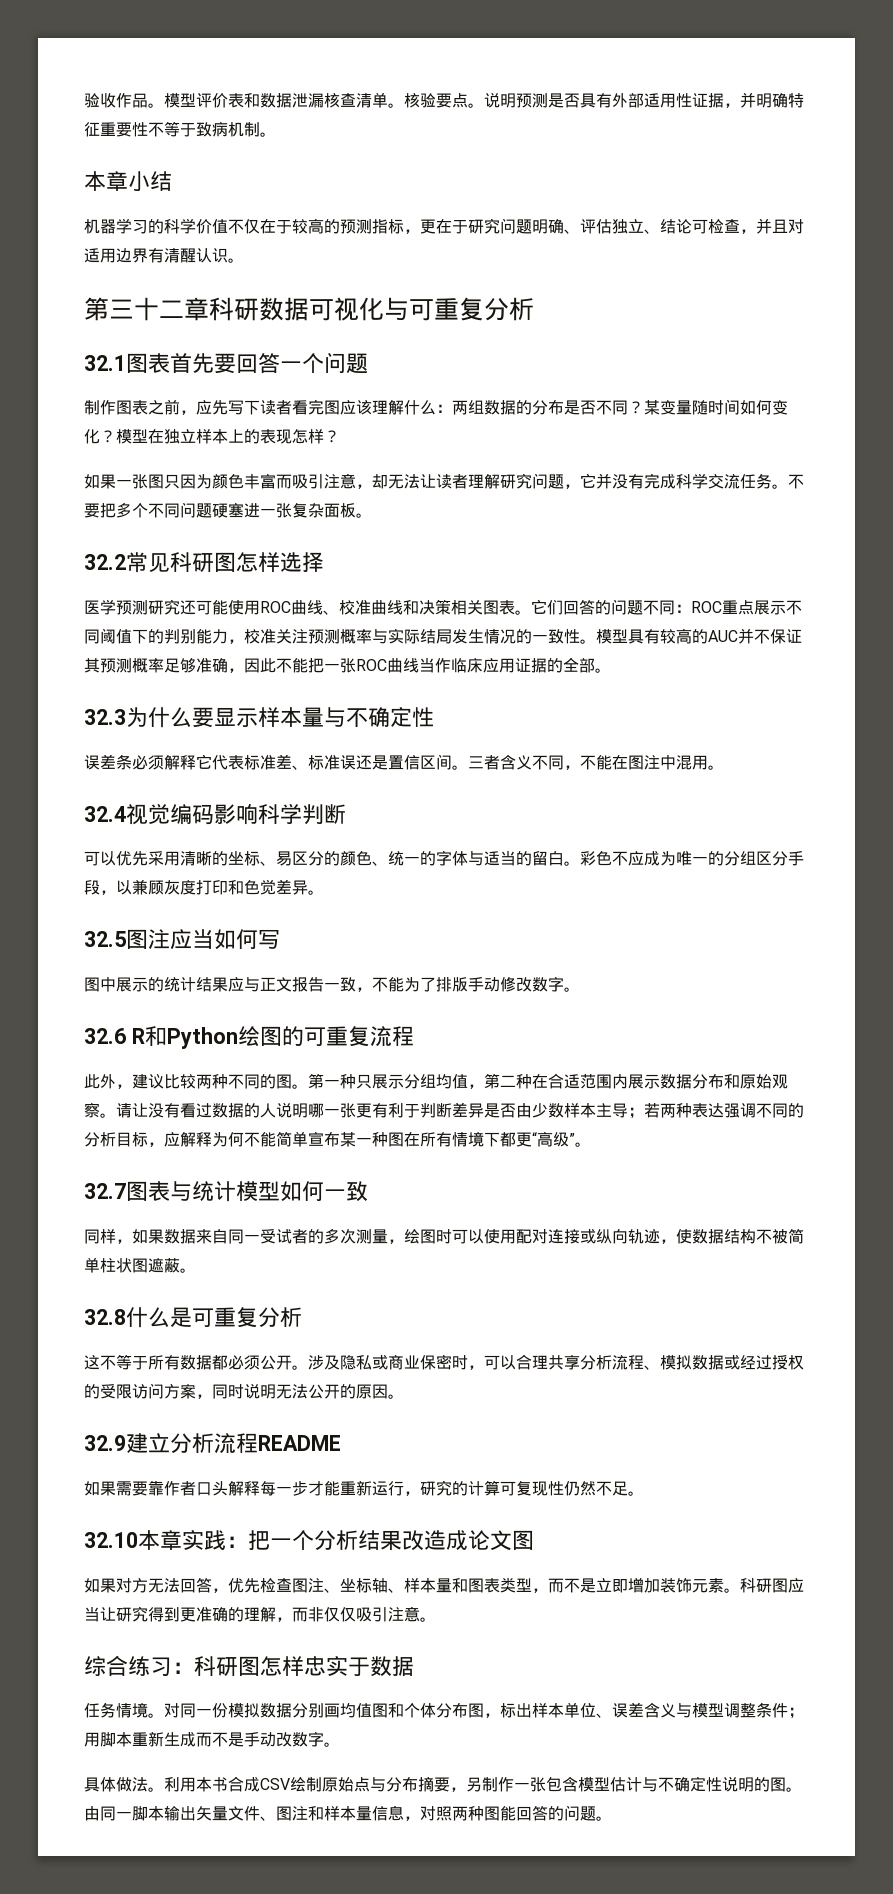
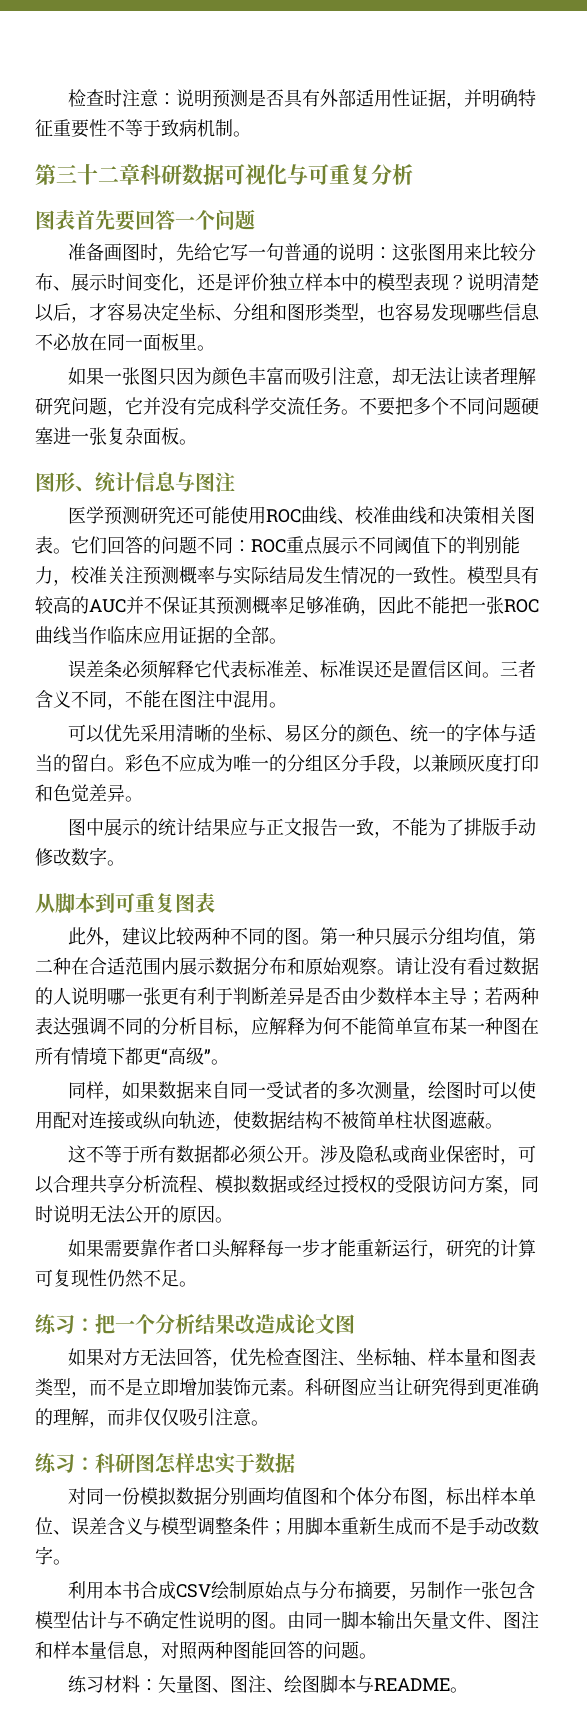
- 验收作品。模型评价表和数据泄漏核查清单。核验要点。说明预测是否具有外部适用性证据，并明确特征重要性不等于致病机制。
+ 检查时注意：说明预测是否具有外部适用性证据，并明确特征重要性不等于致病机制。
- 本章小结
- 机器学习的科学价值不仅在于较高的预测指标，更在于研究问题明确、评估独立、结论可检查，并且对适用边界有清醒认识。
- 32.1图表首先要回答一个问题
+ 图表首先要回答一个问题
- 制作图表之前，应先写下读者看完图应该理解什么：两组数据的分布是否不同？某变量随时间如何变化？模型在独立样本上的表现怎样？
+ 准备画图时，先给它写一句普通的说明：这张图用来比较分布、展示时间变化，还是评价独立样本中的模型表现？说明清楚以后，才容易决定坐标、分组和图形类型，也容易发现哪些信息不必放在同一面板里。
- 32.2常见科研图怎样选择
+ 图形、统计信息与图注
- 32.3为什么要显示样本量与不确定性
- 32.4视觉编码影响科学判断
- 32.5图注应当如何写
- 32.6 R和Python绘图的可重复流程
+ 从脚本到可重复图表
- 32.7图表与统计模型如何一致
- 32.8什么是可重复分析
- 32.9建立分析流程README
- 32.10本章实践：把一个分析结果改造成论文图
+ 练习：把一个分析结果改造成论文图
- 综合练习：科研图怎样忠实于数据
+ 练习：科研图怎样忠实于数据
- 任务情境。
- 具体做法。
+ 练习材料：矢量图、图注、绘图脚本与README。

